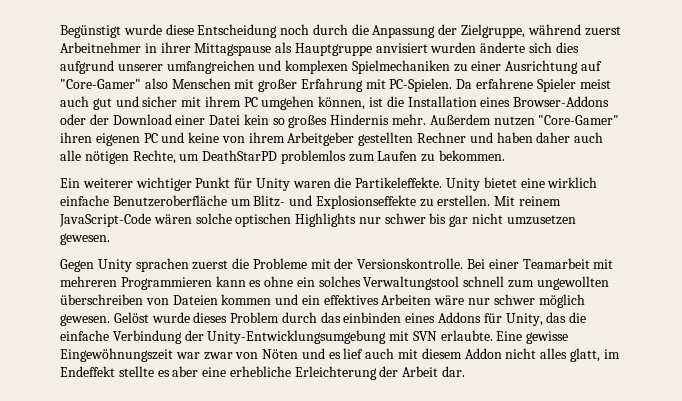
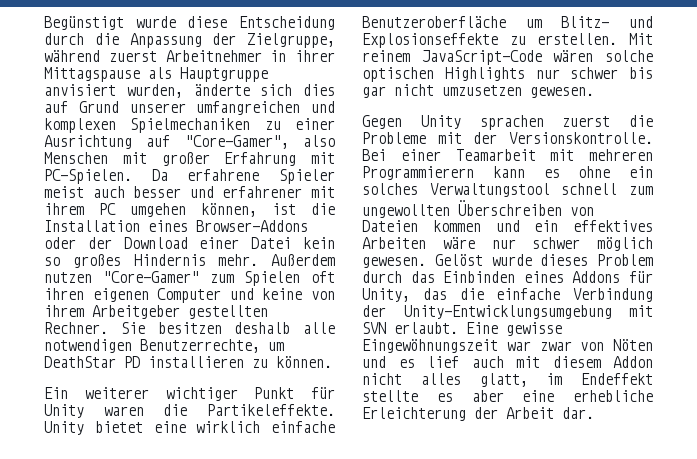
- Begünstigt wurde diese Entscheidung noch durch die Anpassung der Zielgruppe, während zuerst Arbeitnehmer in ihrer Mittagspause als Hauptgruppe anvisiert wurden änderte sich dies aufgrund unserer umfangreichen und komplexen Spielmechaniken zu einer Ausrichtung auf "Core-Gamer" also Menschen mit großer Erfahrung mit PC-Spielen.
+ Begünstigt wurde diese Entscheidung durch die Anpassung der Zielgruppe, während zuerst Arbeitnehmer in ihrer Mittagspause als Hauptgruppe anvisiert wurden, änderte sich dies auf Grund unserer umfangreichen und komplexen Spielmechaniken zu einer Ausrichtung auf "Core-Gamer", also Menschen mit großer Erfahrung mit PC-Spielen.
- Da erfahrene Spieler meist auch gut und sicher mit ihrem PC umgehen können, ist die Installation eines Browser-Addons oder der Download einer Datei kein so großes Hindernis mehr.
+ Da erfahrene Spieler meist auch besser und erfahrener mit ihrem PC umgehen können, ist die Installation eines Browser-Addons oder der Download einer Datei kein so großes Hindernis mehr.
- Außerdem nutzen "Core-Gamer" ihren eigenen PC und keine von ihrem Arbeitgeber gestellten Rechner und haben daher auch alle nötigen Rechte, um DeathStarPD problemlos zum Laufen zu bekommen.
+ Außerdem nutzen "Core-Gamer" zum Spielen oft ihren eigenen Computer und keine von ihrem Arbeitgeber gestellten Rechner. Sie besitzen deshalb alle notwendigen Benutzerrechte, um DeathStar PD installieren zu können.
- Bei einer Teamarbeit mit mehreren Programmieren kann es ohne ein solches Verwaltungstool schnell zum ungewollten überschreiben von Dateien kommen und ein effektives Arbeiten wäre nur schwer möglich gewesen.
+ Bei einer Teamarbeit mit mehreren Programmierern kann es ohne ein solches Verwaltungstool schnell zum ungewollten Überschreiben von Dateien kommen und ein effektives Arbeiten wäre nur schwer möglich gewesen.
- Gelöst wurde dieses Problem durch das einbinden eines Addons für Unity, das die einfache Verbindung der Unity-Entwicklungsumgebung mit SVN erlaubte.
+ Gelöst wurde dieses Problem durch das Einbinden eines Addons für Unity, das die einfache Verbindung der Unity-Entwicklungsumgebung mit SVN erlaubt.

